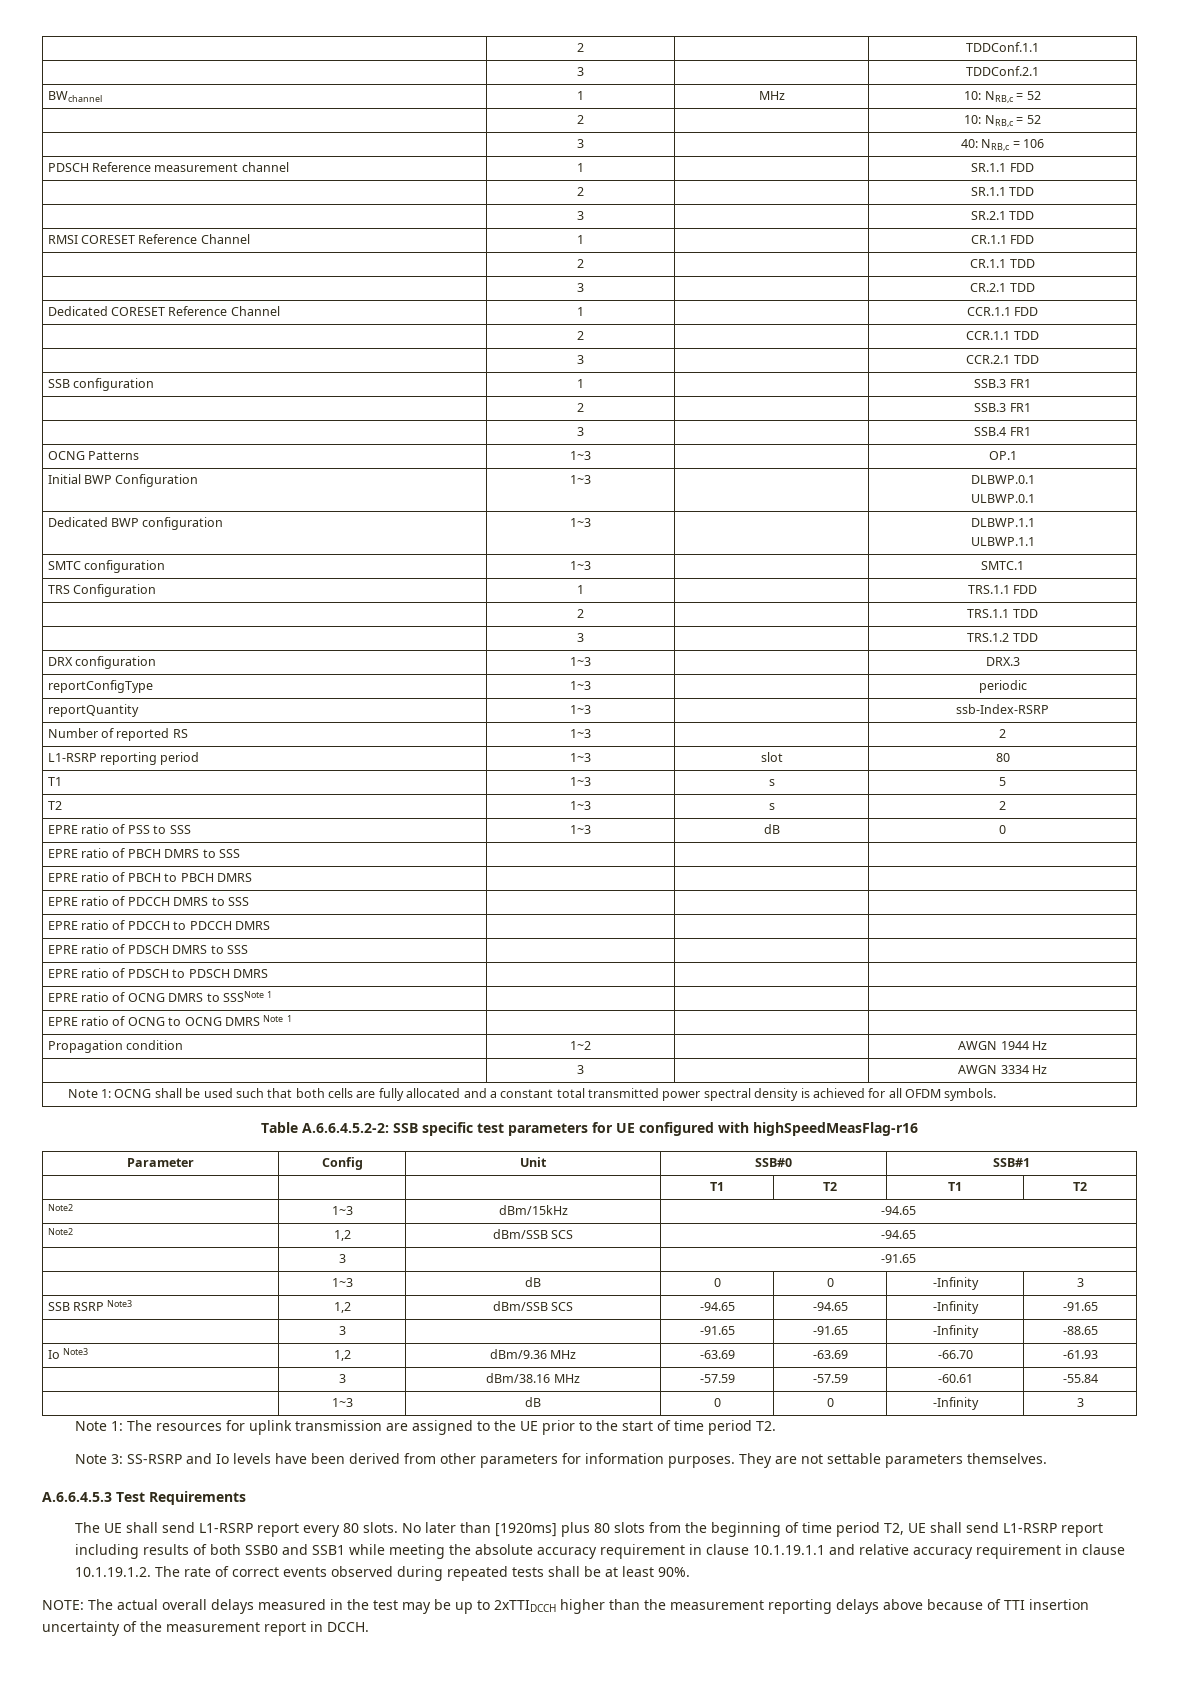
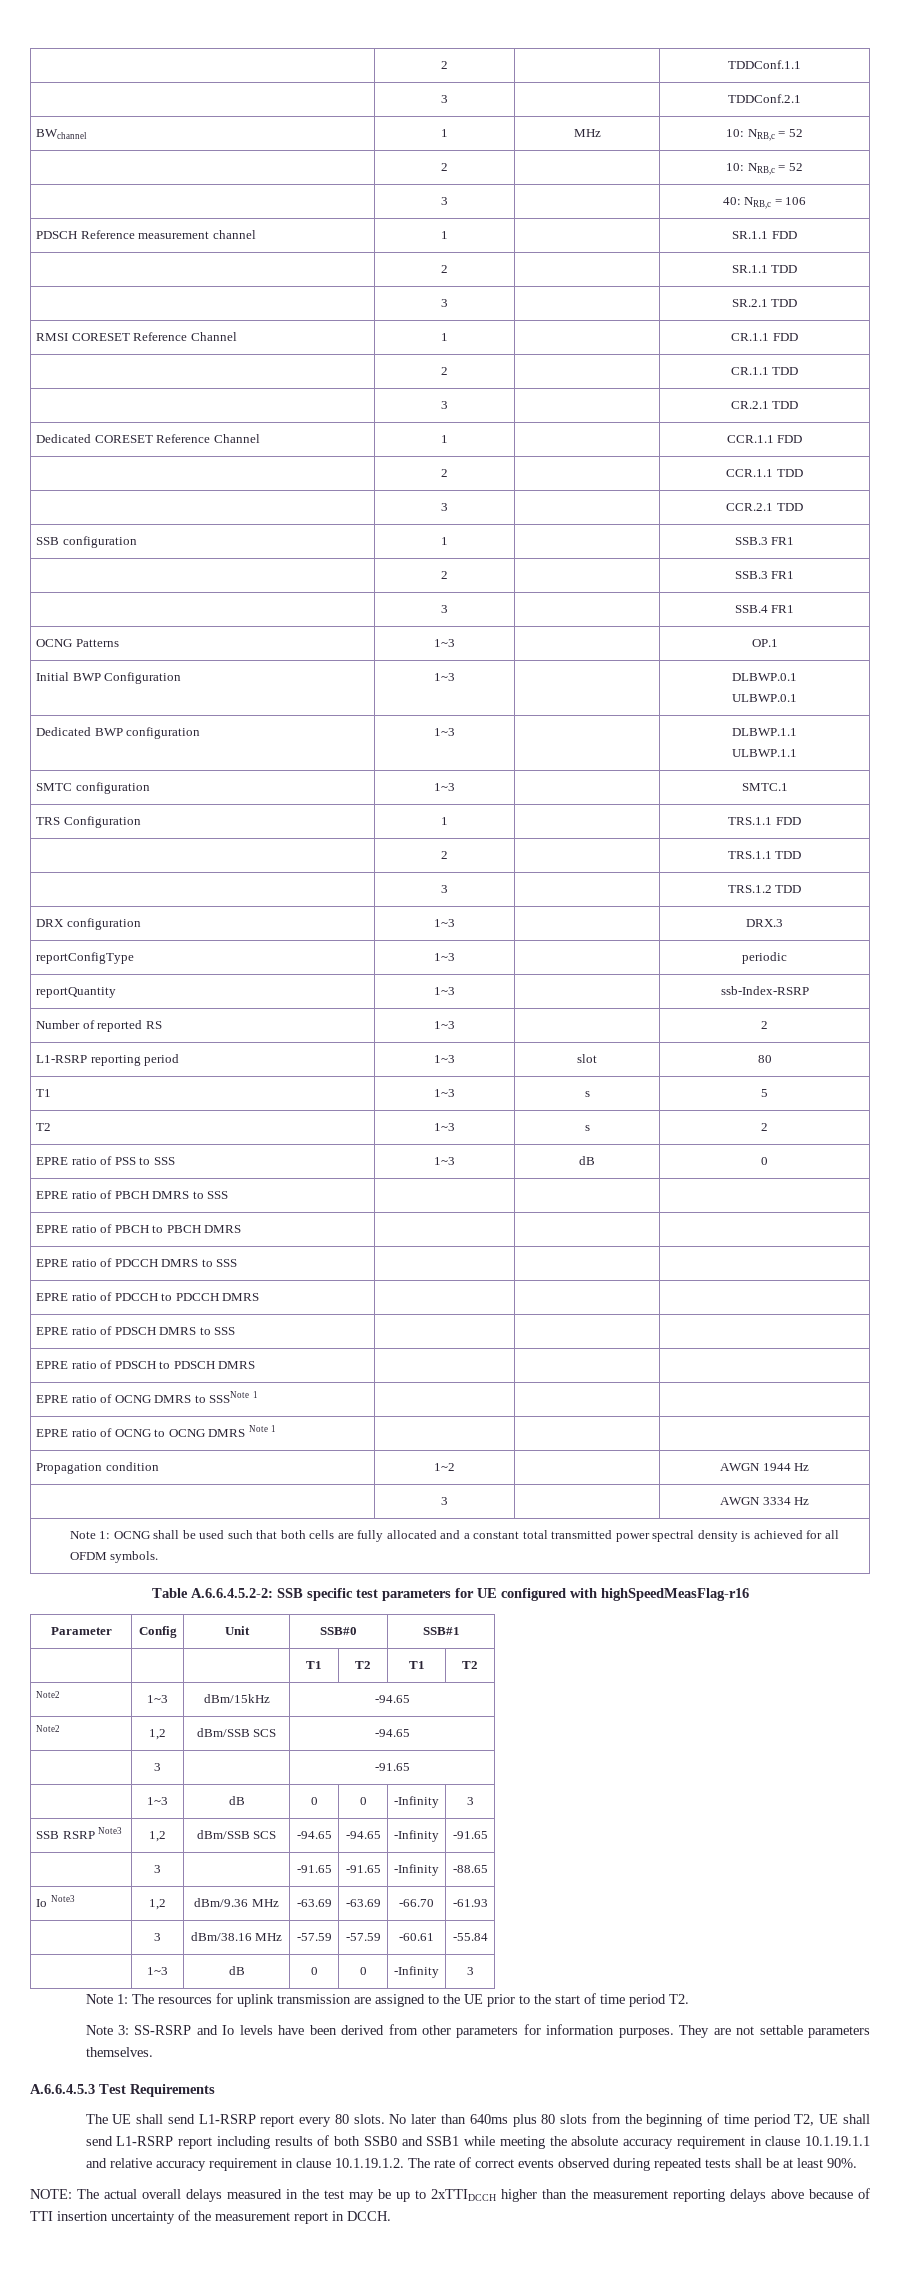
- No later than [1920ms] plus 80 slots from the beginning of time period T2, UE shall send L1-RSRP report including results of both SSB0 and SSB1 while meeting the absolute accuracy requirement in clause 10.1.19.1.1 and relative accuracy requirement in clause 10.1.19.1.2. The rate of correct events observed during repeated tests shall be at least 90%.
+ No later than 640ms plus 80 slots from the beginning of time period T2, UE shall send L1-RSRP report including results of both SSB0 and SSB1 while meeting the absolute accuracy requirement in clause 10.1.19.1.1 and relative accuracy requirement in clause 10.1.19.1.2. The rate of correct events observed during repeated tests shall be at least 90%.

